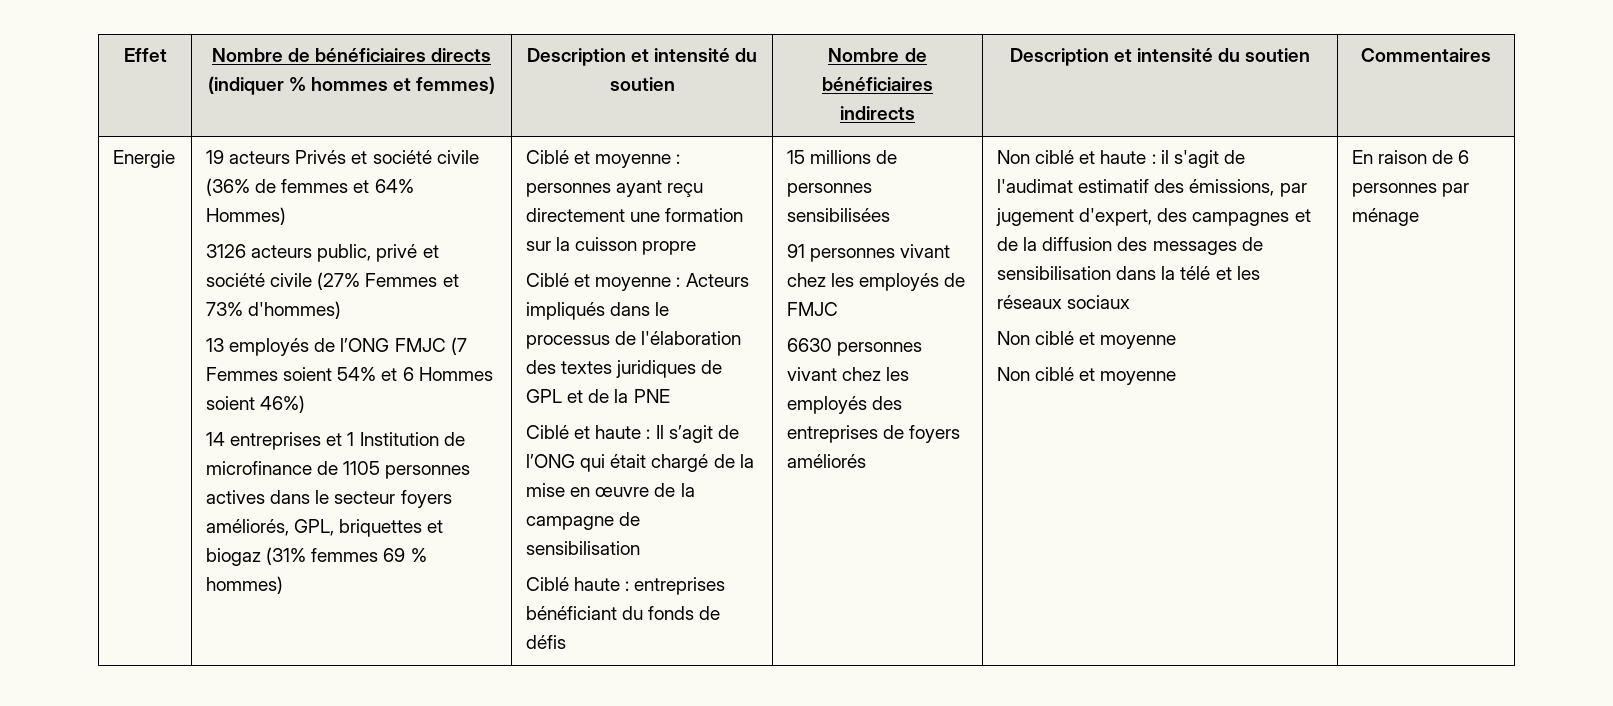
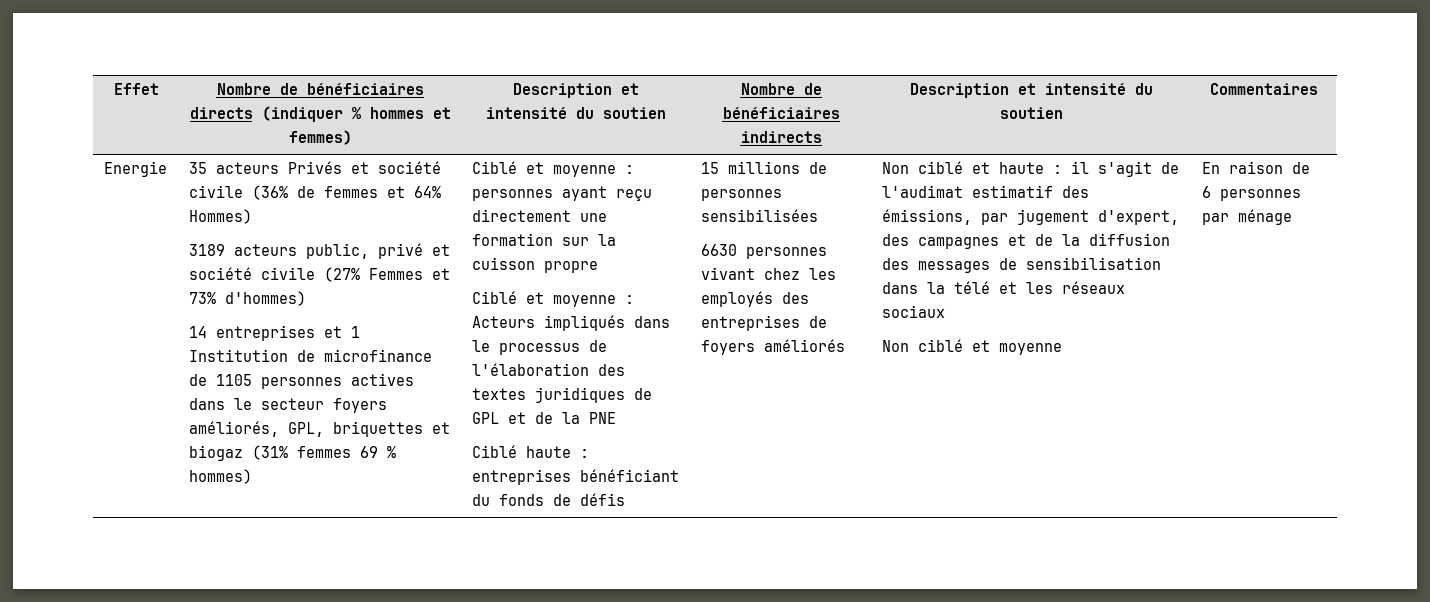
- 19 acteurs Privés et société civile (36% de femmes et 64% Hommes)
+ 35 acteurs Privés et société civile (36% de femmes et 64% Hommes)
- 3126 acteurs public, privé et société civile (27% Femmes et 73% d'hommes)
+ 3189 acteurs public, privé et société civile (27% Femmes et 73% d'hommes)
- 13 employés de l’ONG FMJC (7 Femmes soient 54% et 6 Hommes soient 46%)
- Ciblé et haute : Il s’agit de l’ONG qui était chargé de la mise en œuvre de la campagne de sensibilisation
- 91 personnes vivant chez les employés de FMJC
  Non ciblé et haute : il s'agit de l'audimat estimatif des émissions, par jugement d'expert, des campagnes et de la diffusion des messages de sensibilisation dans la télé et les réseaux sociaux
- Non ciblé et moyenne

